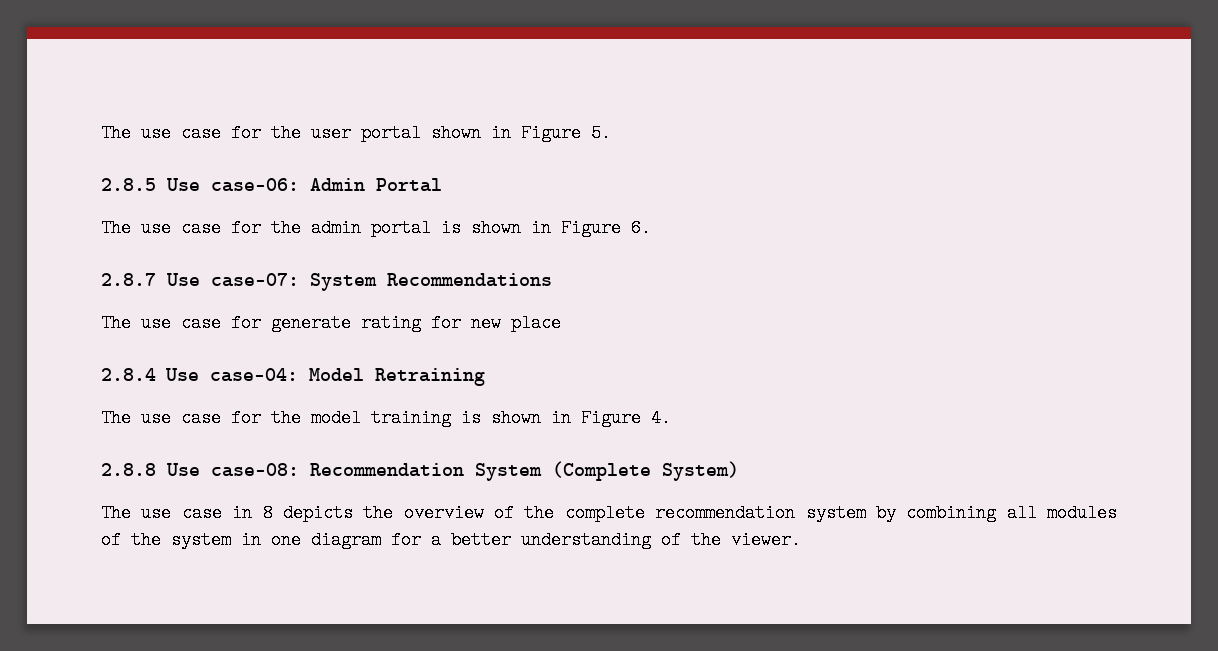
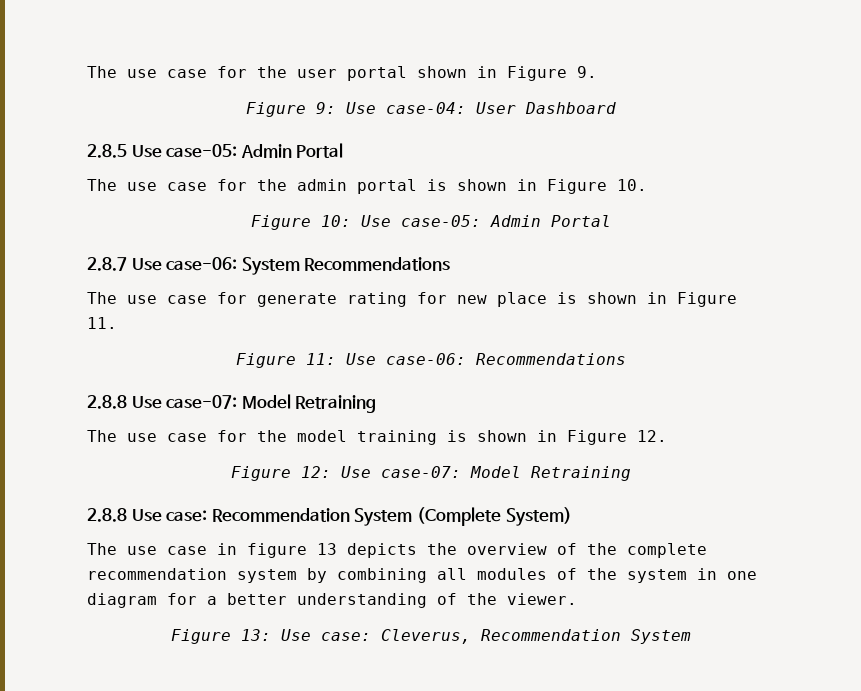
- The use case for the user portal shown in Figure 5.
+ The use case for the user portal shown in Figure 9.
+ Figure 9: Use case-04: User Dashboard
- 2.8.5 Use case-06: Admin Portal
+ 2.8.5 Use case-05: Admin Portal
- The use case for the admin portal is shown in Figure 6.
+ The use case for the admin portal is shown in Figure 10.
+ Figure 10: Use case-05: Admin Portal
- 2.8.7 Use case-07: System Recommendations
+ 2.8.7 Use case-06: System Recommendations
- The use case for generate rating for new place
- 2.8.4 Use case-04: Model Retraining
+ The use case for generate rating for new place is shown in Figure 11.
+ Figure 11: Use case-06: Recommendations
+ 2.8.8 Use case-07: Model Retraining
- The use case for the model training is shown in Figure 4.
- 2.8.8 Use case-08: Recommendation System (Complete System)
+ The use case for the model training is shown in Figure 12.
+ Figure 12: Use case-07: Model Retraining
+ 2.8.8 Use case: Recommendation System (Complete System)
- The use case in 8 depicts the overview of the complete recommendation system by combining all modules of the system in one diagram for a better understanding of the viewer.
+ The use case in figure 13 depicts the overview of the complete recommendation system by combining all modules of the system in one diagram for a better understanding of the viewer.
+ Figure 13: Use case: Cleverus, Recommendation System

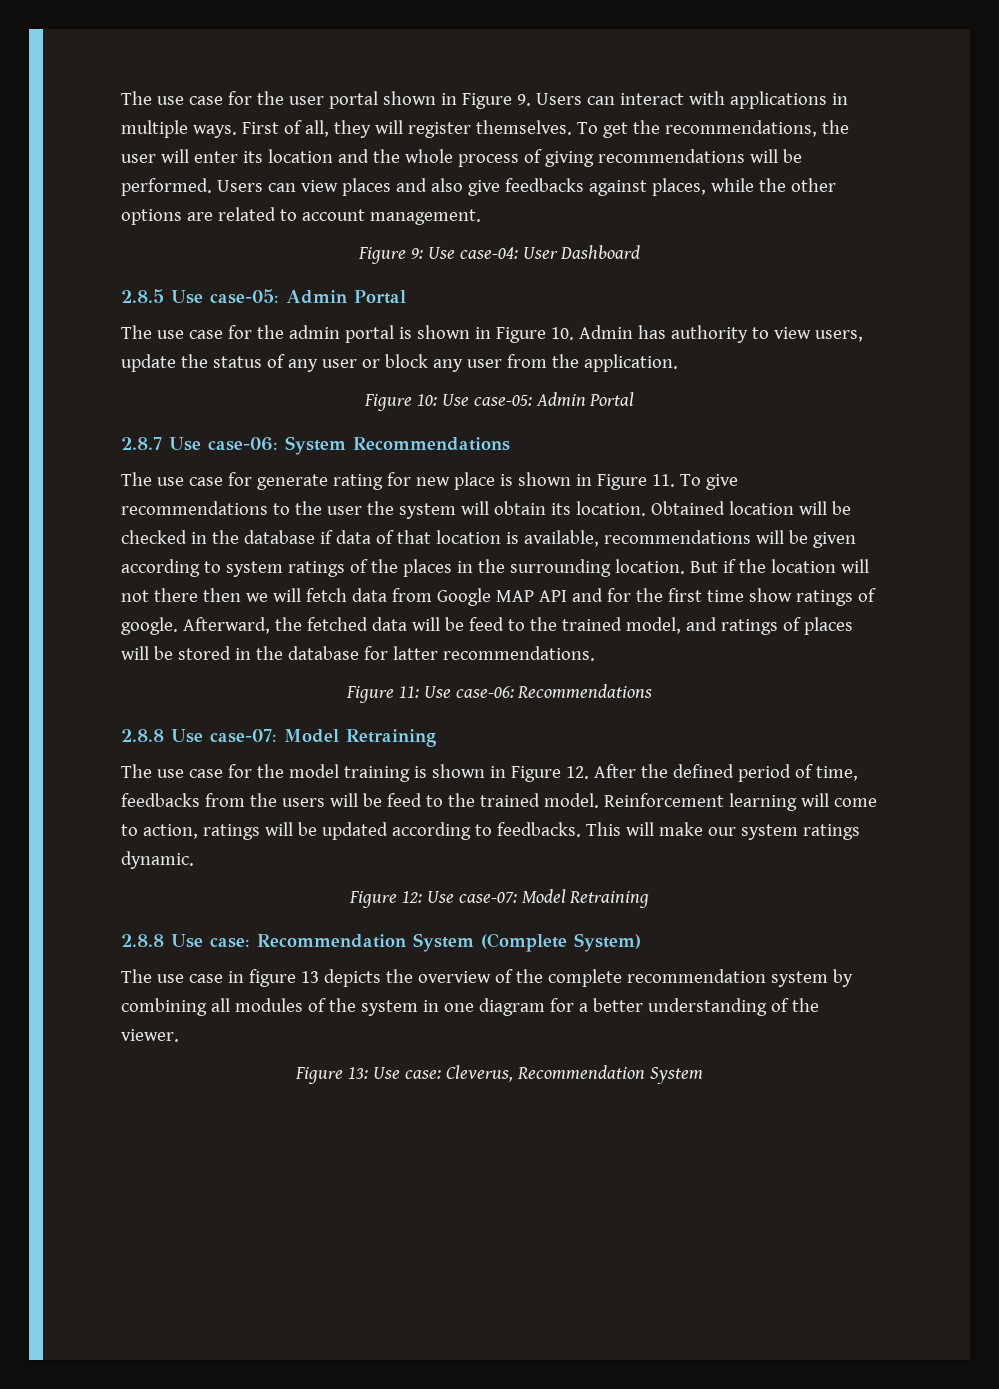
- The use case for the user portal shown in Figure 9.
+ The use case for the user portal shown in Figure 9. Users can interact with applications in multiple ways. First of all, they will register themselves. To get the recommendations, the user will enter its location and the whole process of giving recommendations will be performed. Users can view places and also give feedbacks against places, while the other options are related to account management.
- The use case for the admin portal is shown in Figure 10.
+ The use case for the admin portal is shown in Figure 10. Admin has authority to view users, update the status of any user or block any user from the application.
- The use case for generate rating for new place is shown in Figure 11.
+ The use case for generate rating for new place is shown in Figure 11. To give recommendations to the user the system will obtain its location. Obtained location will be checked in the database if data of that location is available, recommendations will be given according to system ratings of the places in the surrounding location. But if the location will not there then we will fetch data from Google MAP API and for the first time show ratings of google. Afterward, the fetched data will be feed to the trained model, and ratings of places will be stored in the database for latter recommendations.
- The use case for the model training is shown in Figure 12.
+ The use case for the model training is shown in Figure 12. After the defined period of time, feedbacks from the users will be feed to the trained model. Reinforcement learning will come to action, ratings will be updated according to feedbacks. This will make our system ratings dynamic.

